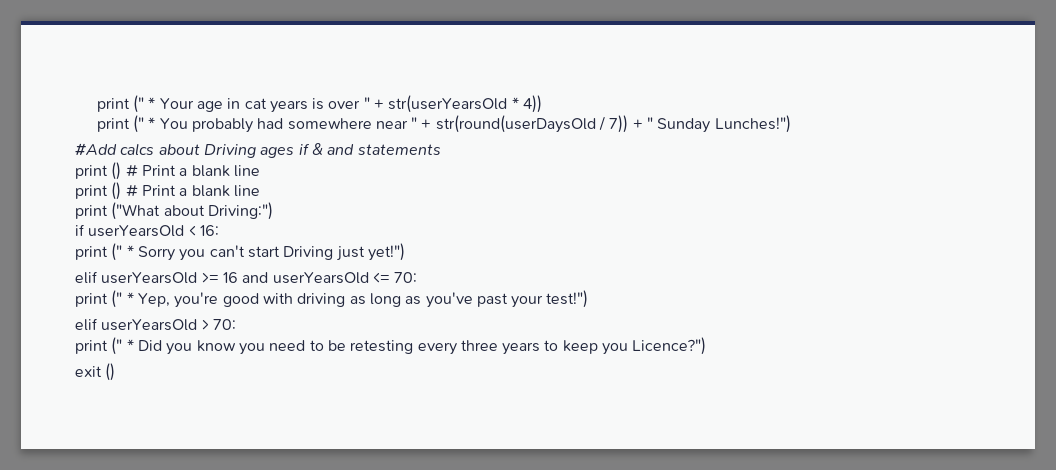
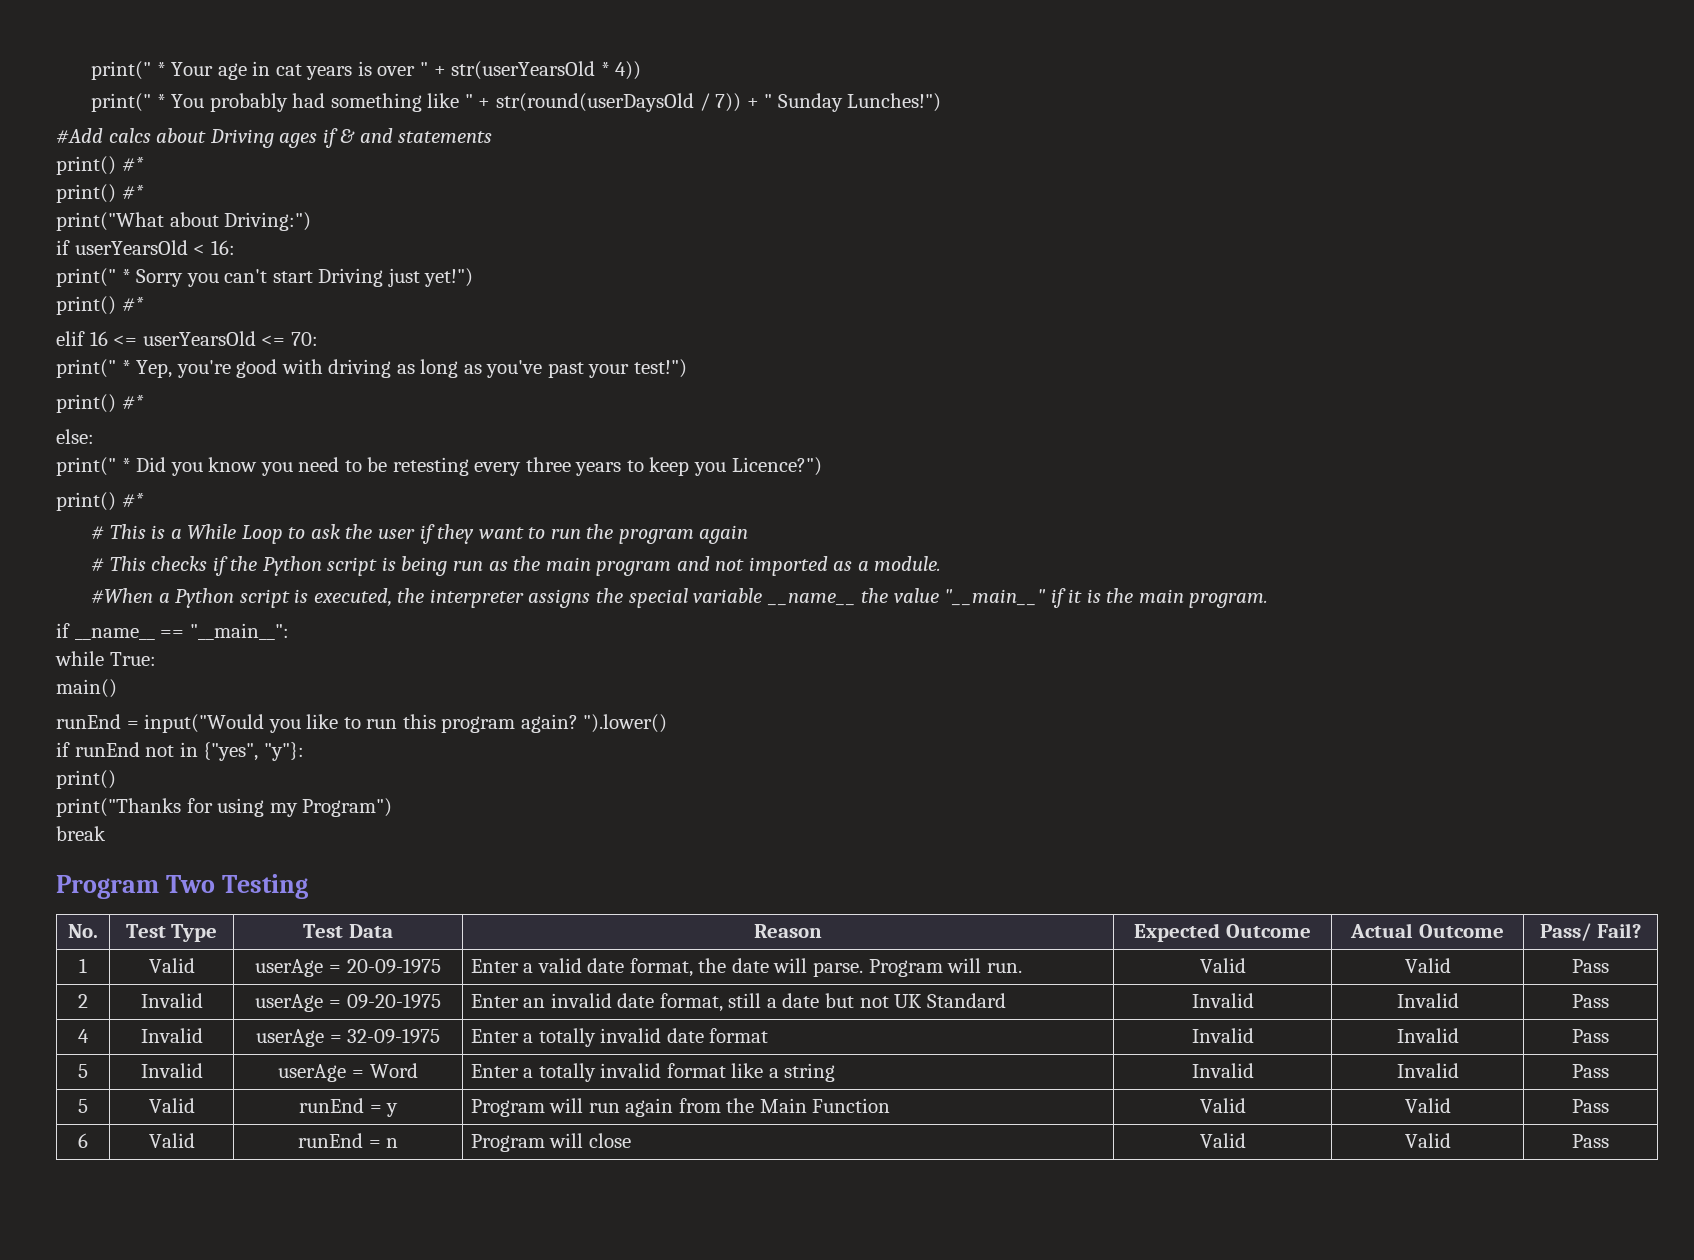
- print (" * Your age in cat years is over " + str(userYearsOld * 4))
+ print(" * Your age in cat years is over " + str(userYearsOld * 4))
- print (" * You probably had somewhere near " + str(round(userDaysOld / 7)) + " Sunday Lunches!")
+ print(" * You probably had something like " + str(round(userDaysOld / 7)) + " Sunday Lunches!")
  #Add calcs about Driving ages if & and statements
- print () # Print a blank line
- print () # Print a blank line
- print ("What about Driving:")
+ print() #*
+ print() #*
+ print("What about Driving:")
- print (" * Sorry you can't start Driving just yet!")
- elif userYearsOld >= 16 and userYearsOld <= 70:
+ print(" * Sorry you can't start Driving just yet!")
+ print() #*
+ elif 16 <= userYearsOld <= 70:
- print (" * Yep, you're good with driving as long as you've past your test!")
- elif userYearsOld > 70:
- print (" * Did you know you need to be retesting every three years to keep you Licence?")
- exit ()
+ print(" * Yep, you're good with driving as long as you've past your test!")
+ print() #*
+ else:
+ print(" * Did you know you need to be retesting every three years to keep you Licence?")
+ print() #*
+ # This is a While Loop to ask the user if they want to run the program again
+ # This checks if the Python script is being run as the main program and not imported as a module.
+ #When a Python script is executed, the interpreter assigns the special variable __name__ the value "__main__" if it is the main program.
+ if __name__ == "__main__":
+ while True:
+ main()
+ runEnd = input("Would you like to run this program again? ").lower()
+ if runEnd not in {"yes", "y"}:
+ print()
+ print("Thanks for using my Program")
+ break
+ Program Two Testing
+ No. | Test Type | Test Data | Reason | Expected Outcome | Actual Outcome | Pass/ Fail?
+ 1 | Valid | userAge = 20-09-1975 | Enter a valid date format, the date will parse. Program will run. | Valid | Valid | Pass
+ 2 | Invalid | userAge = 09-20-1975 | Enter an invalid date format, still a date but not UK Standard | Invalid | Invalid | Pass
+ 4 | Invalid | userAge = 32-09-1975 | Enter a totally invalid date format | Invalid | Invalid | Pass
+ 5 | Invalid | userAge = Word | Enter a totally invalid format like a string | Invalid | Invalid | Pass
+ 5 | Valid | runEnd = y | Program will run again from the Main Function | Valid | Valid | Pass
+ 6 | Valid | runEnd = n | Program will close | Valid | Valid | Pass

